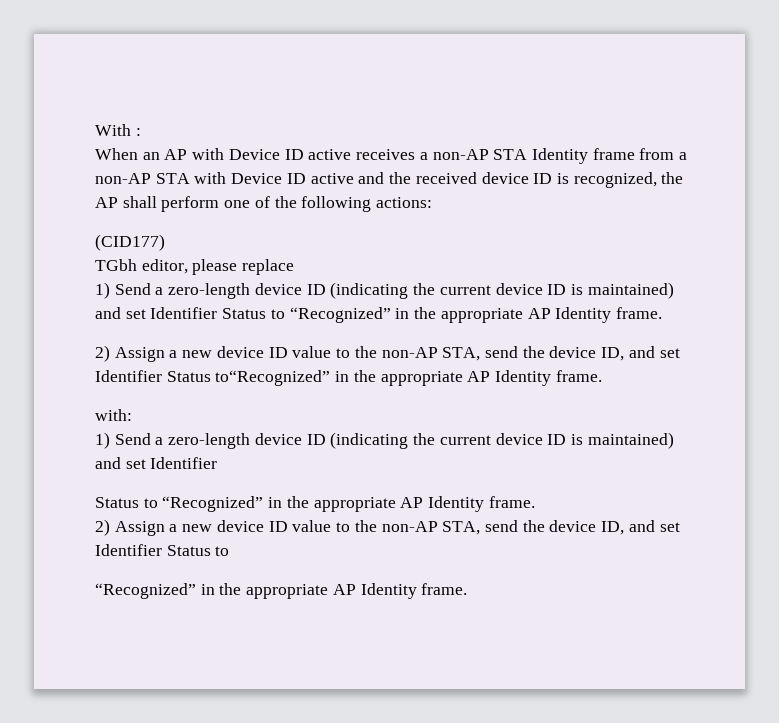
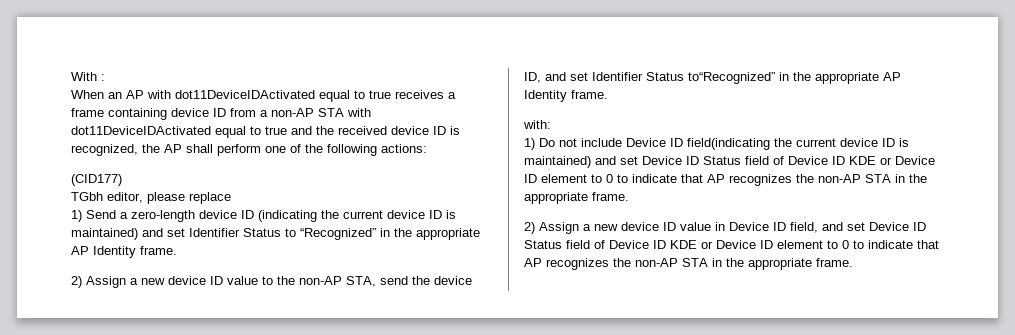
- When an AP with Device ID active receives a non-AP STA Identity frame from a non-AP STA with Device ID active and the received device ID is recognized, the AP shall perform one of the following actions:
+ When an AP with dot11DeviceIDActivated equal to true receives a frame containing device ID from a non-AP STA with dot11DeviceIDActivated equal to true and the received device ID is recognized, the AP shall perform one of the following actions:
  with:
- 1) Send a zero-length device ID (indicating the current device ID is maintained) and set Identifier
- Status to “Recognized” in the appropriate AP Identity frame.
- 2) Assign a new device ID value to the non-AP STA, send the device ID, and set Identifier Status to
- “Recognized” in the appropriate AP Identity frame.
+ 1) Do not include Device ID field(indicating the current device ID is maintained) and set Device ID Status field of Device ID KDE or Device ID element to 0 to indicate that AP recognizes the non-AP STA in the appropriate frame.
+ 2) Assign a new device ID value in Device ID field, and set Device ID Status field of Device ID KDE or Device ID element to 0 to indicate that AP recognizes the non-AP STA in the appropriate frame.

